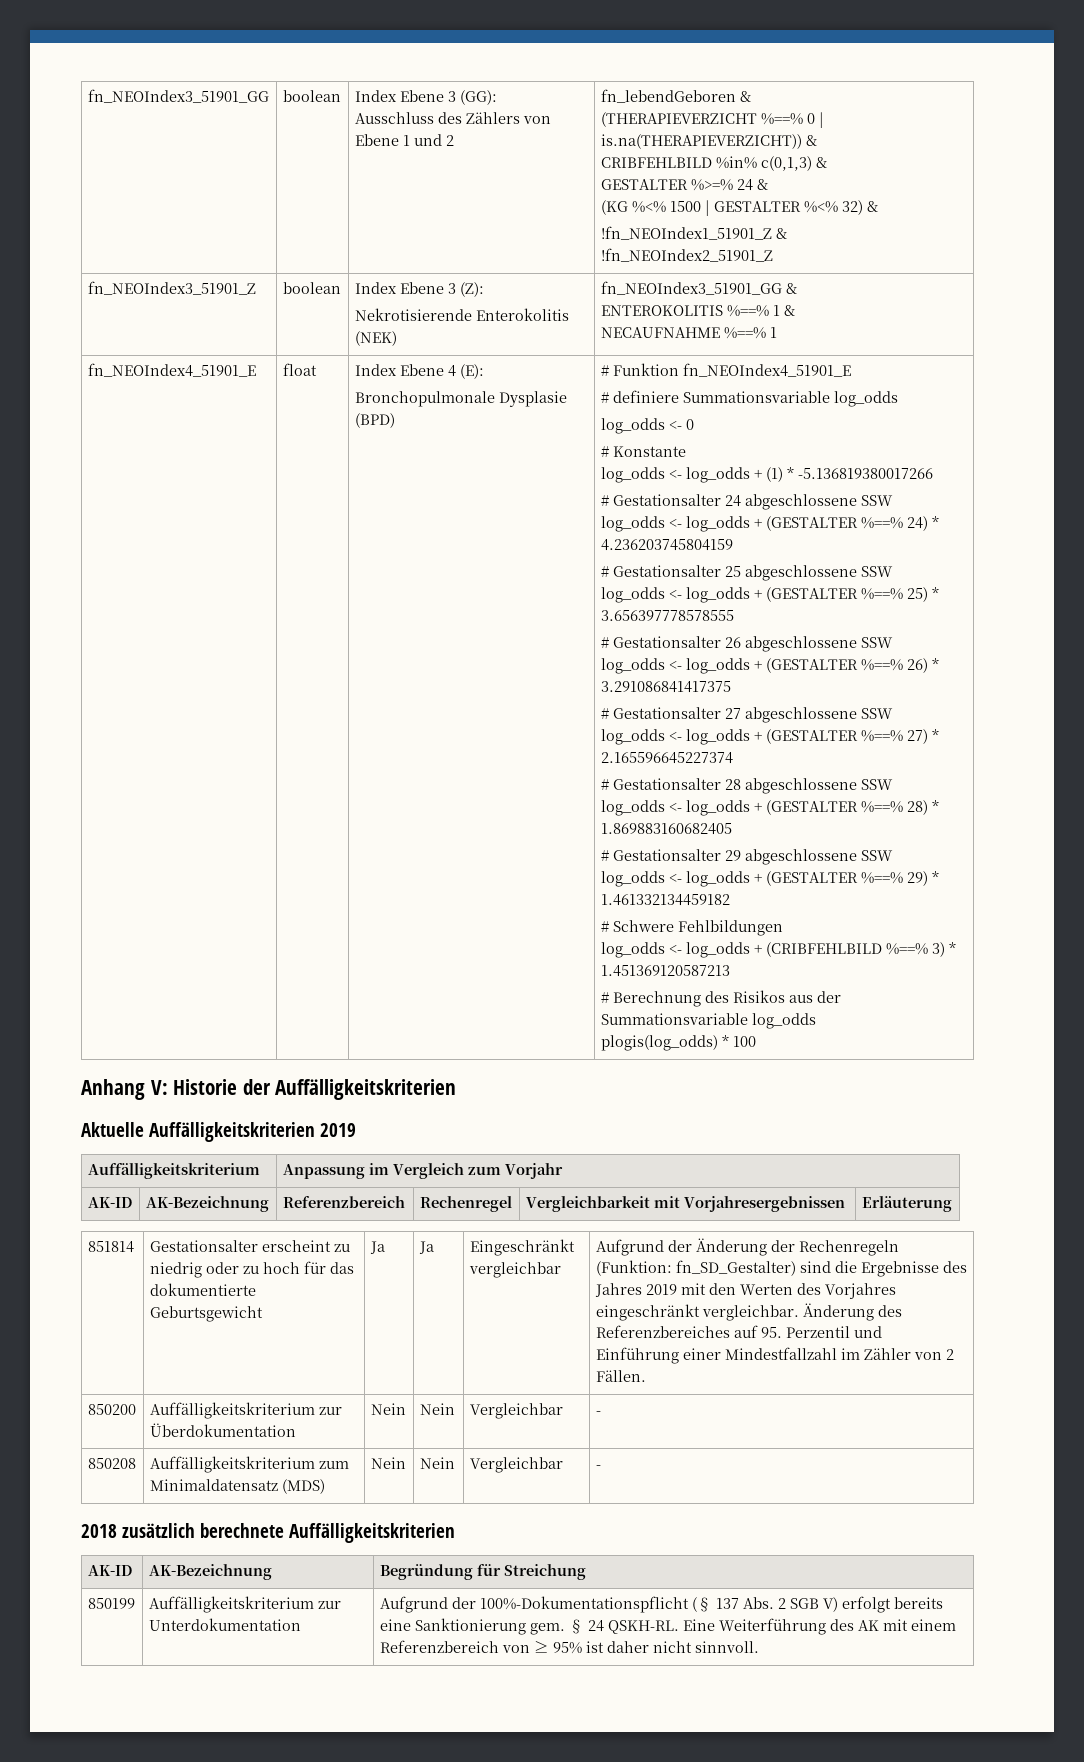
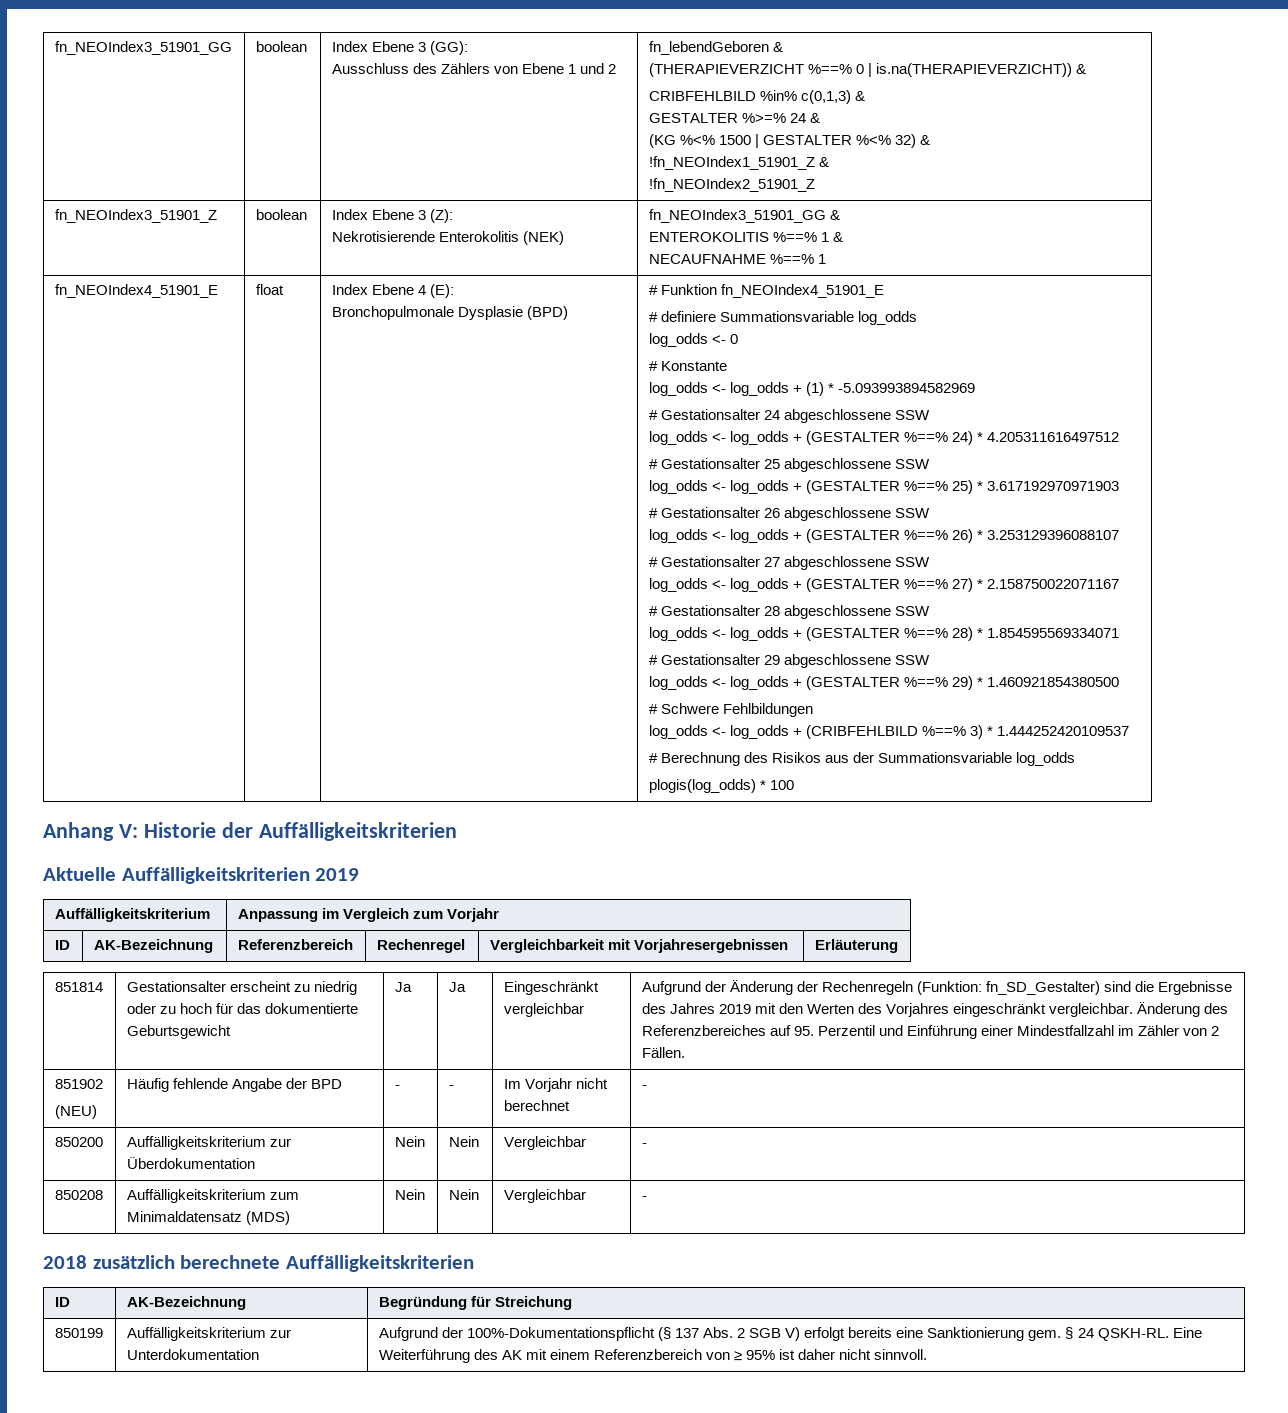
- log_odds <- log_odds + (1) * -5.136819380017266
+ log_odds <- log_odds + (1) * -5.093993894582969
- log_odds <- log_odds + (GESTALTER %==% 24) * 4.236203745804159
+ log_odds <- log_odds + (GESTALTER %==% 24) * 4.205311616497512
- log_odds <- log_odds + (GESTALTER %==% 25) * 3.656397778578555
+ log_odds <- log_odds + (GESTALTER %==% 25) * 3.617192970971903
- log_odds <- log_odds + (GESTALTER %==% 26) * 3.291086841417375
+ log_odds <- log_odds + (GESTALTER %==% 26) * 3.253129396088107
- log_odds <- log_odds + (GESTALTER %==% 27) * 2.165596645227374
+ log_odds <- log_odds + (GESTALTER %==% 27) * 2.158750022071167
- log_odds <- log_odds + (GESTALTER %==% 28) * 1.869883160682405
+ log_odds <- log_odds + (GESTALTER %==% 28) * 1.854595569334071
- log_odds <- log_odds + (GESTALTER %==% 29) * 1.461332134459182
+ log_odds <- log_odds + (GESTALTER %==% 29) * 1.460921854380500
- log_odds <- log_odds + (CRIBFEHLBILD %==% 3) * 1.451369120587213
+ log_odds <- log_odds + (CRIBFEHLBILD %==% 3) * 1.444252420109537
- AK-ID | AK-Bezeichnung | Referenzbereich | Rechenregel | Vergleichbarkeit mit Vorjahresergebnissen | Erläuterung
+ ID | AK-Bezeichnung | Referenzbereich | Rechenregel | Vergleichbarkeit mit Vorjahresergebnissen | Erläuterung
+ 851902
+ (NEU) | Häufig fehlende Angabe der BPD | - | - | Im Vorjahr nicht berechnet | -
- AK-ID | AK-Bezeichnung | Begründung für Streichung
+ ID | AK-Bezeichnung | Begründung für Streichung

